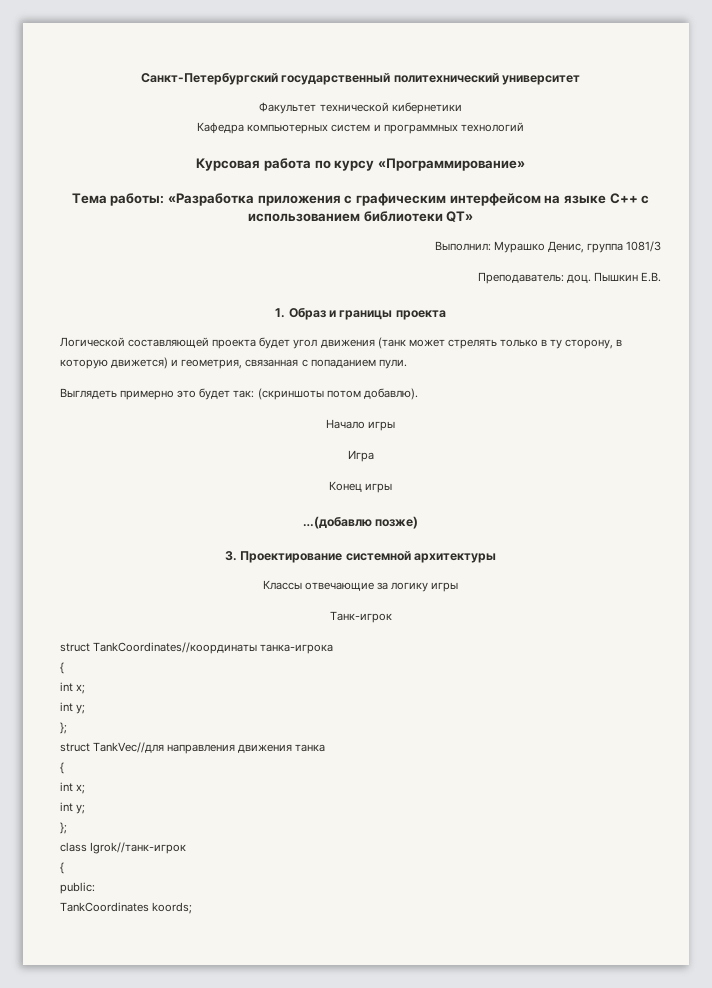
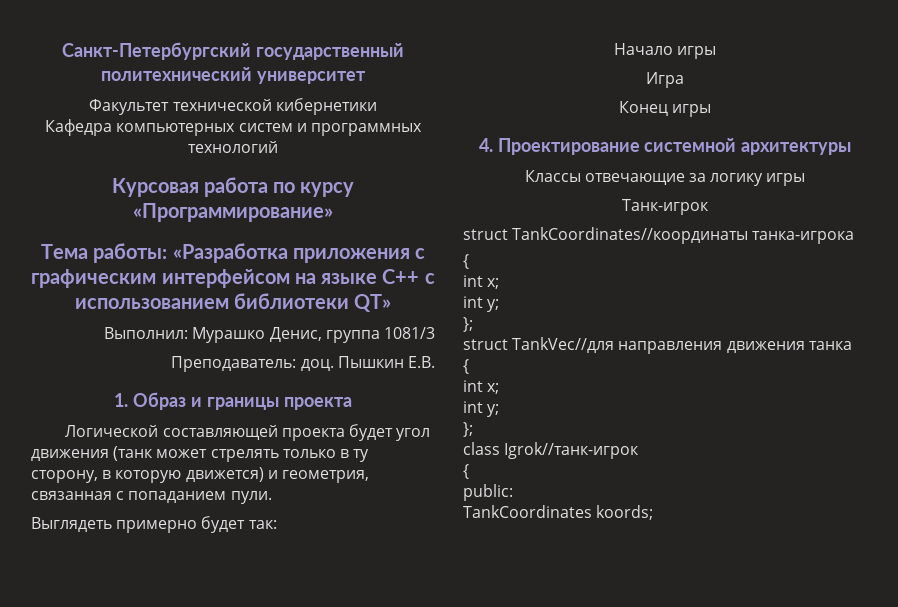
- Выглядеть примерно это будет так: (скриншоты потом добавлю).
+ Выглядеть примерно будет так:
- …(добавлю позже)
- 3. Проектирование системной архитектуры
+ 4. Проектирование системной архитектуры

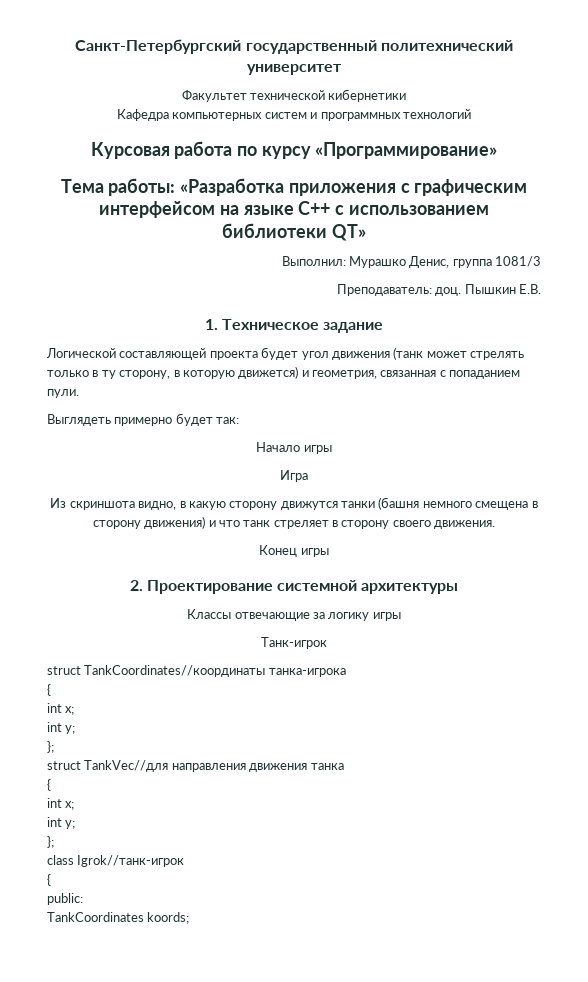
- 1. Образ и границы проекта
+ 1. Техническое задание
+ Из скриншота видно, в какую сторону движутся танки (башня немного смещена в сторону движения) и что танк стреляет в сторону своего движения.
- 4. Проектирование системной архитектуры
+ 2. Проектирование системной архитектуры

